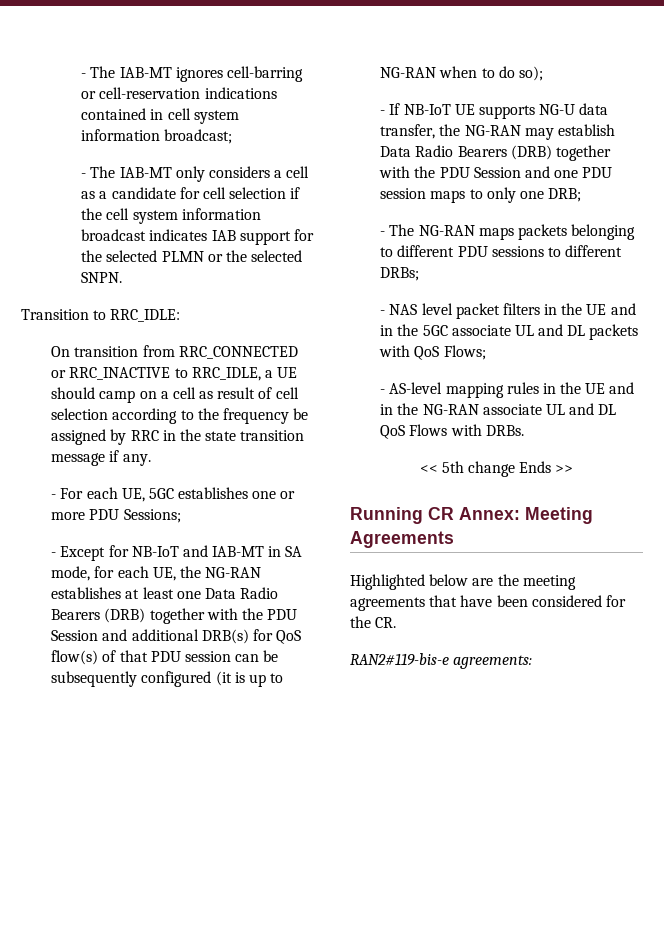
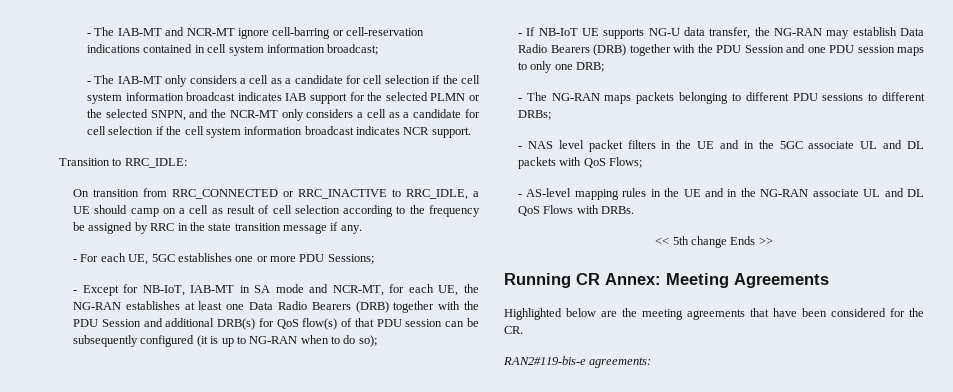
- - The IAB-MT ignores cell-barring or cell-reservation indications contained in cell system information broadcast;
+ - The IAB-MT and NCR-MT ignore cell-barring or cell-reservation indications contained in cell system information broadcast;
- - The IAB-MT only considers a cell as a candidate for cell selection if the cell system information broadcast indicates IAB support for the selected PLMN or the selected SNPN.
+ - The IAB-MT only considers a cell as a candidate for cell selection if the cell system information broadcast indicates IAB support for the selected PLMN or the selected SNPN, and the NCR-MT only considers a cell as a candidate for cell selection if the cell system information broadcast indicates NCR support.
- - Except for NB-IoT and IAB-MT in SA mode, for each UE, the NG-RAN establishes at least one Data Radio Bearers (DRB) together with the PDU Session and additional DRB(s) for QoS flow(s) of that PDU session can be subsequently configured (it is up to NG-RAN when to do so);
+ - Except for NB-IoT, IAB-MT in SA mode and NCR-MT, for each UE, the NG-RAN establishes at least one Data Radio Bearers (DRB) together with the PDU Session and additional DRB(s) for QoS flow(s) of that PDU session can be subsequently configured (it is up to NG-RAN when to do so);

